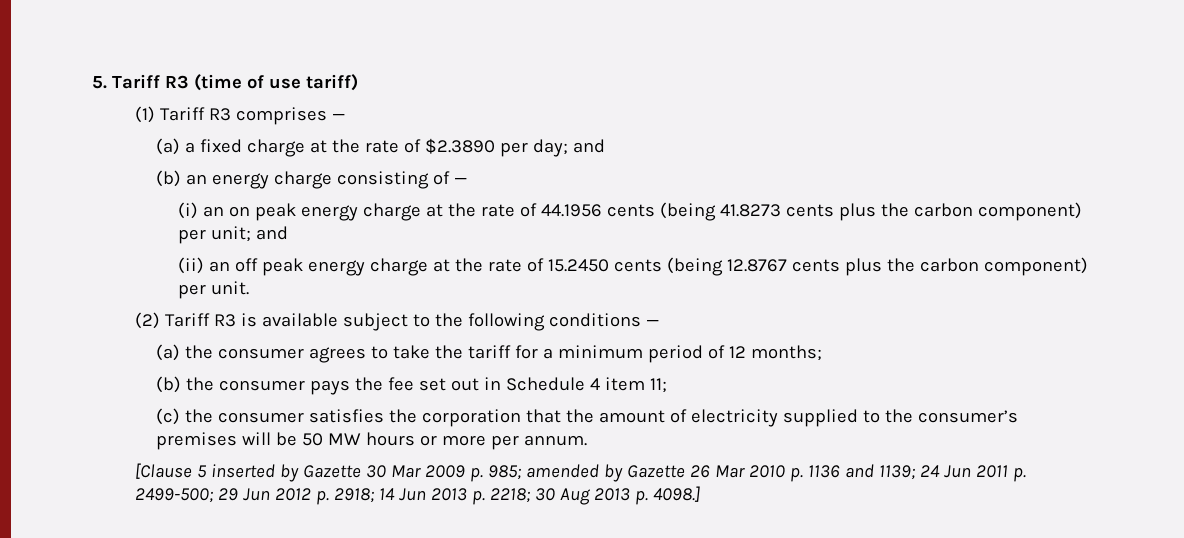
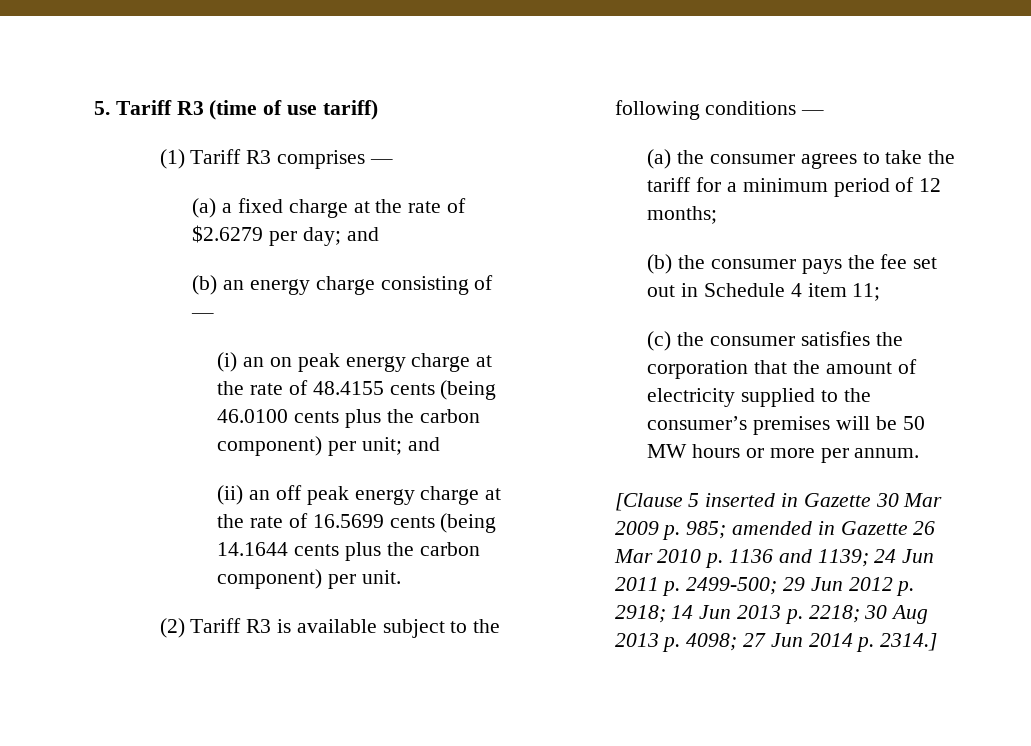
- (a) a fixed charge at the rate of $2.3890 per day; and
+ (a) a fixed charge at the rate of $2.6279 per day; and
- (i) an on peak energy charge at the rate of 44.1956 cents (being 41.8273 cents plus the carbon component) per unit; and
+ (i) an on peak energy charge at the rate of 48.4155 cents (being 46.0100 cents plus the carbon component) per unit; and
- (ii) an off peak energy charge at the rate of 15.2450 cents (being 12.8767 cents plus the carbon component) per unit.
+ (ii) an off peak energy charge at the rate of 16.5699 cents (being 14.1644 cents plus the carbon component) per unit.
- [Clause 5 inserted by Gazette 30 Mar 2009 p. 985; amended by Gazette 26 Mar 2010 p. 1136 and 1139; 24 Jun 2011 p. 2499-500; 29 Jun 2012 p. 2918; 14 Jun 2013 p. 2218; 30 Aug 2013 p. 4098.]
+ [Clause 5 inserted in Gazette 30 Mar 2009 p. 985; amended in Gazette 26 Mar 2010 p. 1136 and 1139; 24 Jun 2011 p. 2499-500; 29 Jun 2012 p. 2918; 14 Jun 2013 p. 2218; 30 Aug 2013 p. 4098; 27 Jun 2014 p. 2314.]

